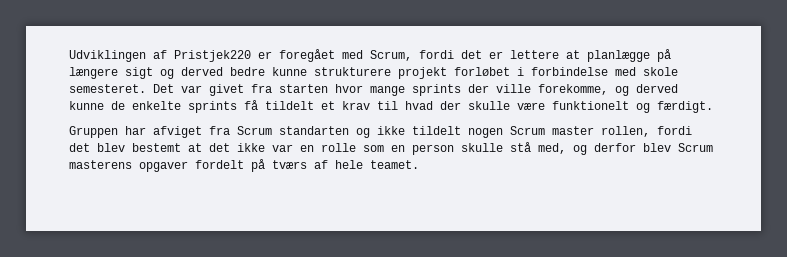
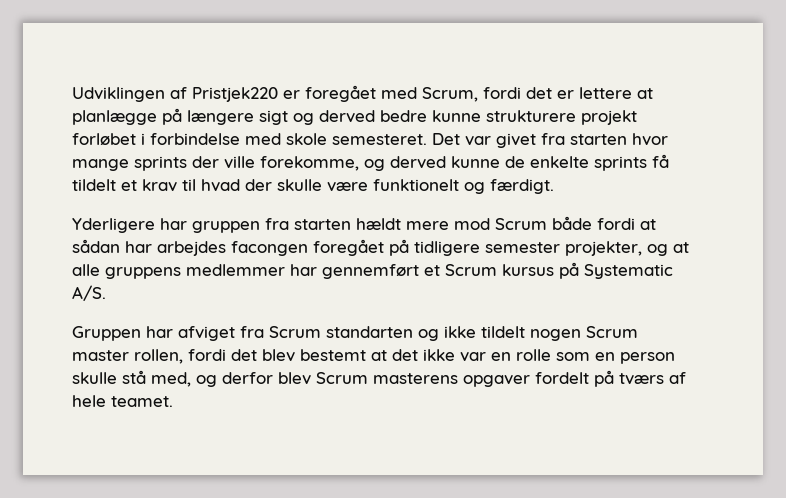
+ Yderligere har gruppen fra starten hældt mere mod Scrum både fordi at sådan har arbejdes facongen foregået på tidligere semester projekter, og at alle gruppens medlemmer har gennemført et Scrum kursus på Systematic A/S.

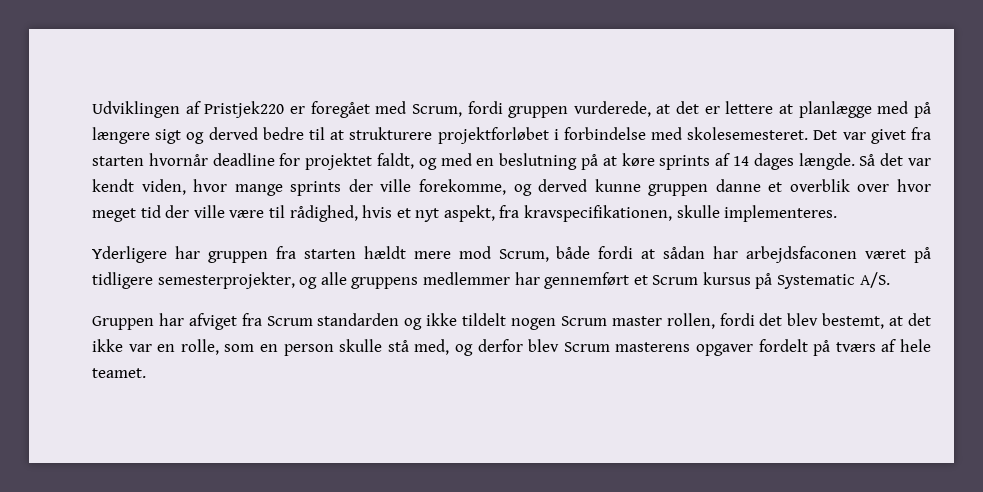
- Udviklingen af Pristjek220 er foregået med Scrum, fordi det er lettere at planlægge på længere sigt og derved bedre kunne strukturere projekt forløbet i forbindelse med skole semesteret.
+ Udviklingen af Pristjek220 er foregået med Scrum, fordi gruppen vurderede, at det er lettere at planlægge med på længere sigt og derved bedre til at strukturere projektforløbet i forbindelse med skolesemesteret.
- Det var givet fra starten hvor mange sprints der ville forekomme, og derved kunne de enkelte sprints få tildelt et krav til hvad der skulle være funktionelt og færdigt.
+ Det var givet fra starten hvornår deadline for projektet faldt, og med en beslutning på at køre sprints af 14 dages længde. Så det var kendt viden, hvor mange sprints der ville forekomme, og derved kunne gruppen danne et overblik over hvor meget tid der ville være til rådighed, hvis et nyt aspekt, fra kravspecifikationen, skulle implementeres.
- Yderligere har gruppen fra starten hældt mere mod Scrum både fordi at sådan har arbejdes facongen foregået på tidligere semester projekter, og at alle gruppens medlemmer har gennemført et Scrum kursus på Systematic A/S.
+ Yderligere har gruppen fra starten hældt mere mod Scrum, både fordi at sådan har arbejdsfaconen været på tidligere semesterprojekter, og alle gruppens medlemmer har gennemført et Scrum kursus på Systematic A/S.
- Gruppen har afviget fra Scrum standarten og ikke tildelt nogen Scrum master rollen, fordi det blev bestemt at det ikke var en rolle som en person skulle stå med, og derfor blev Scrum masterens opgaver fordelt på tværs af hele teamet.
+ Gruppen har afviget fra Scrum standarden og ikke tildelt nogen Scrum master rollen, fordi det blev bestemt, at det ikke var en rolle, som en person skulle stå med, og derfor blev Scrum masterens opgaver fordelt på tværs af hele teamet.

